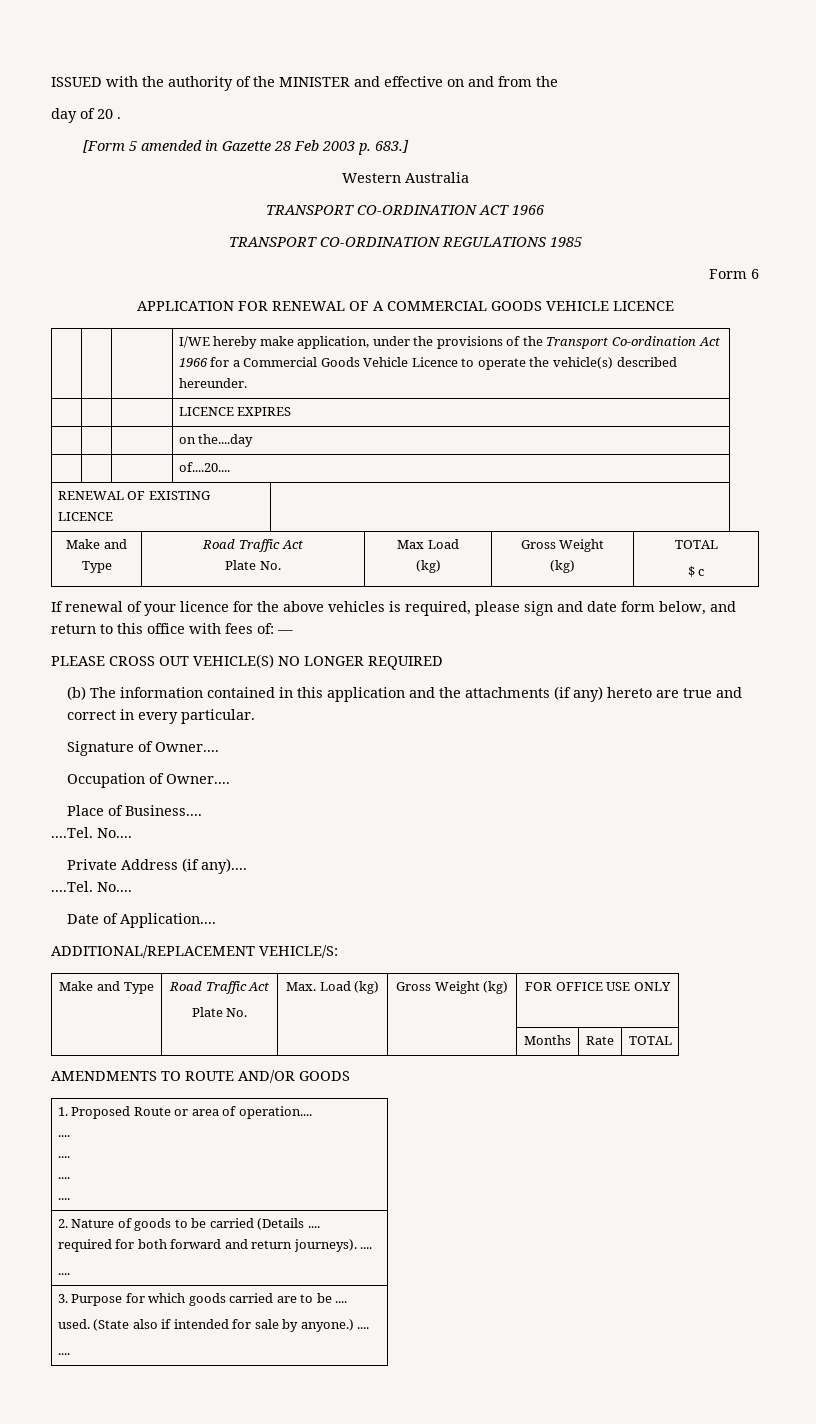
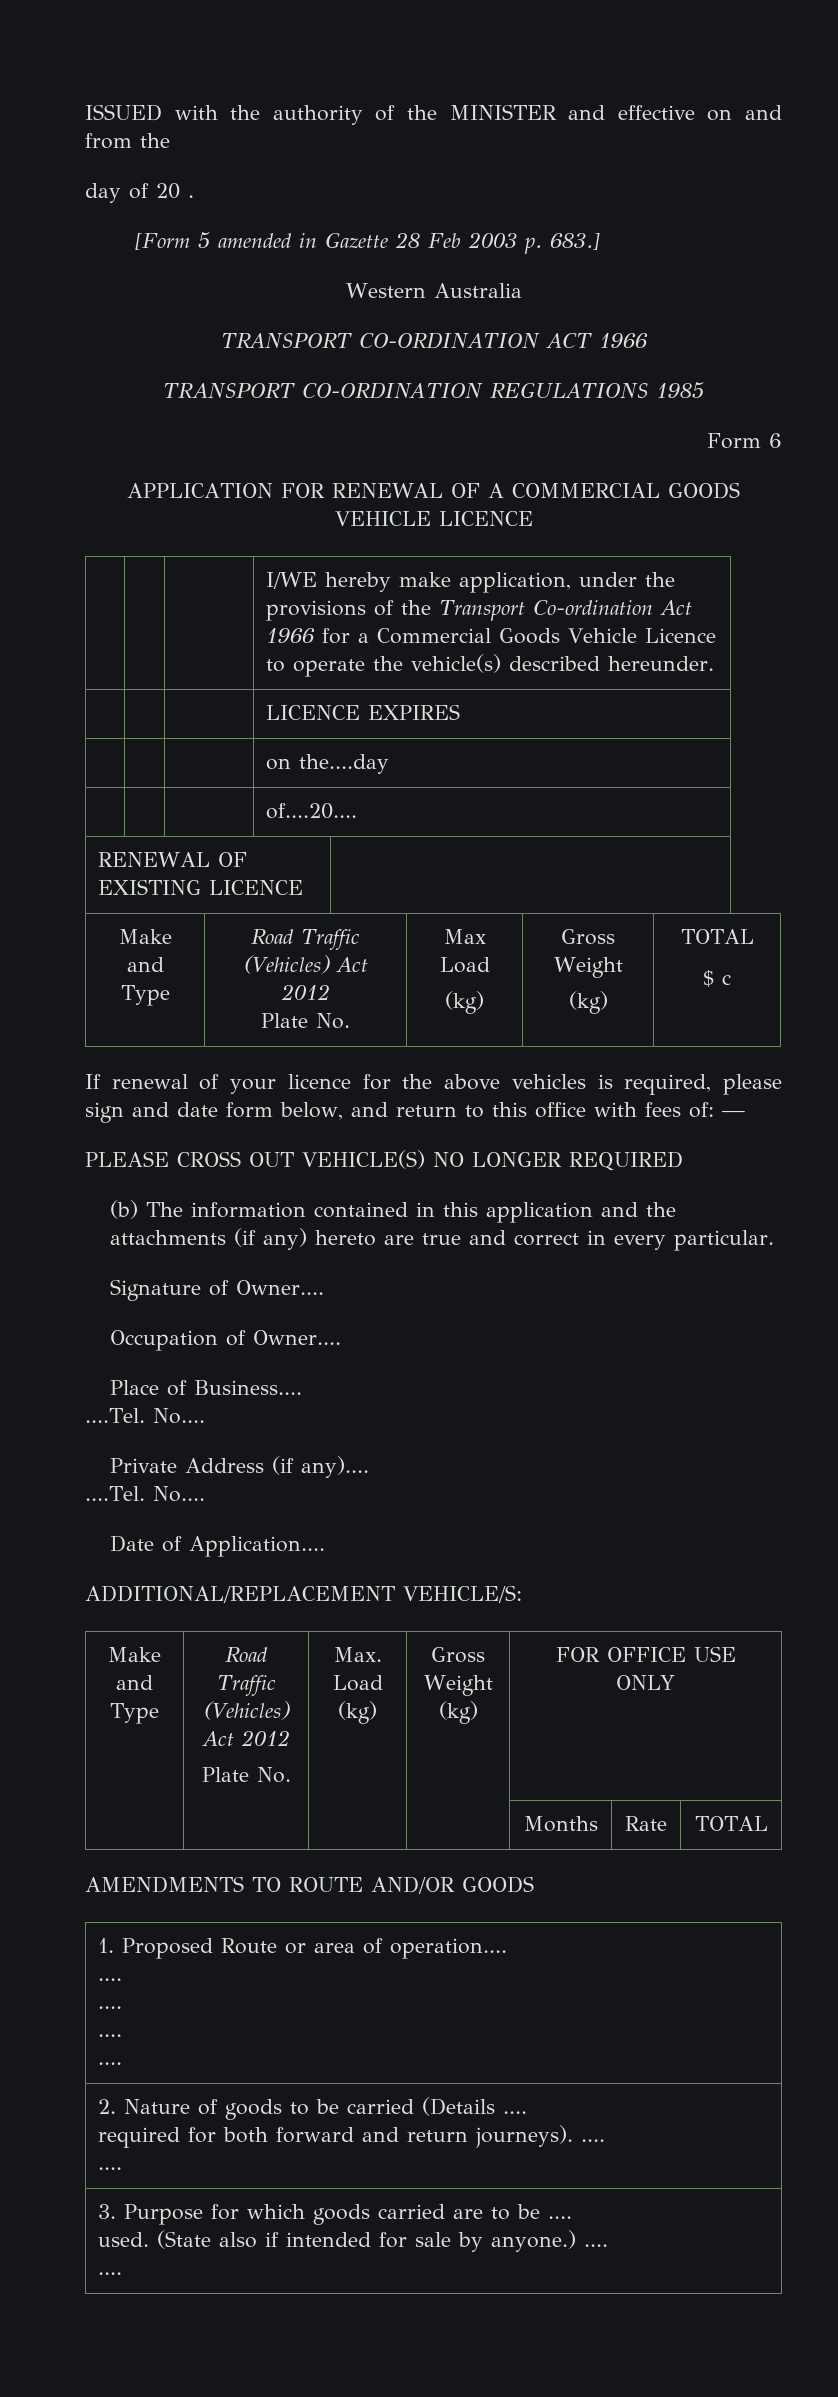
  RENEWAL OF EXISTING LICENCE |
- Make and Type | Road Traffic Act
+ Make and Type | Road Traffic (Vehicles) Act 2012
  ADDITIONAL/REPLACEMENT VEHICLE/S:
- Make and Type | Road Traffic Act
+ Make and Type | Road Traffic (Vehicles) Act 2012

